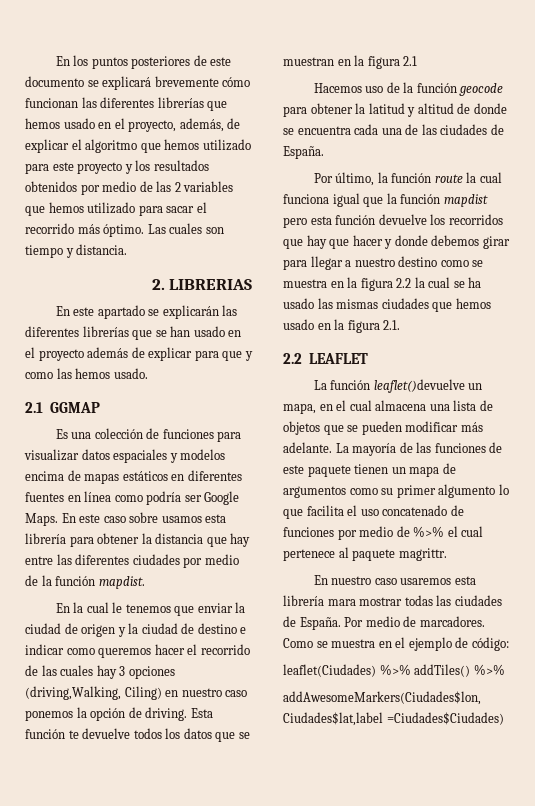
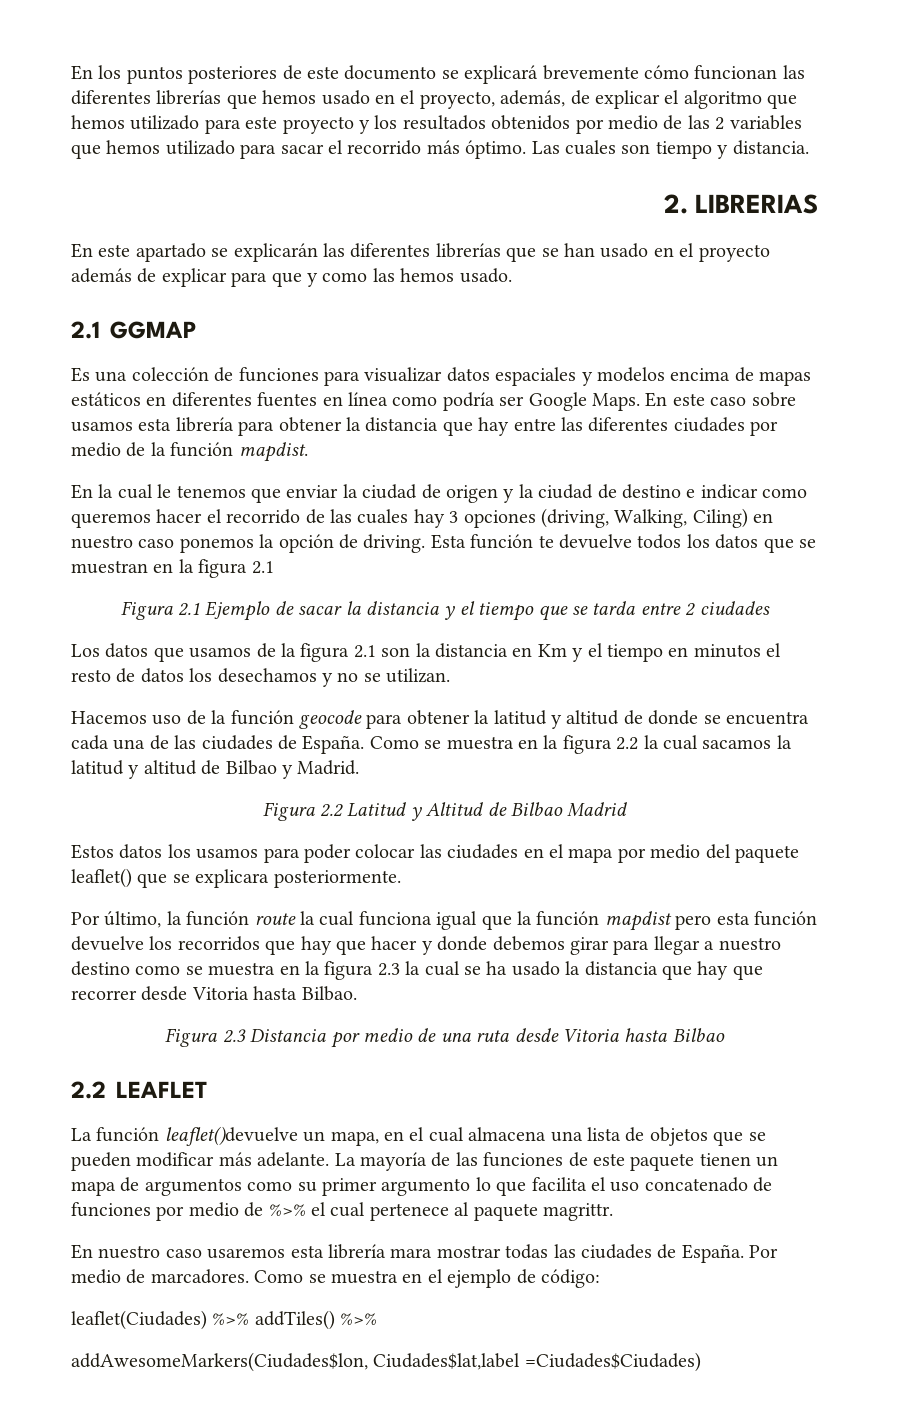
- En la cual le tenemos que enviar la ciudad de origen y la ciudad de destino e indicar como queremos hacer el recorrido de las cuales hay 3 opciones (driving,Walking, Ciling) en nuestro caso ponemos la opción de driving.
+ En la cual le tenemos que enviar la ciudad de origen y la ciudad de destino e indicar como queremos hacer el recorrido de las cuales hay 3 opciones (driving, Walking, Ciling) en nuestro caso ponemos la opción de driving.
+ Figura 2.1 Ejemplo de sacar la distancia y el tiempo que se tarda entre 2 ciudades
+ Los datos que usamos de la figura 2.1 son la distancia en Km y el tiempo en minutos el resto de datos los desechamos y no se utilizan.
+ Como se muestra en la figura 2.2 la cual sacamos la latitud y altitud de Bilbao y Madrid.
+ Figura 2.2 Latitud y Altitud de Bilbao Madrid
+ Estos datos los usamos para poder colocar las ciudades en el mapa por medio del paquete leaflet() que se explicara posteriormente.
- Por último, la función route la cual funciona igual que la función mapdist pero esta función devuelve los recorridos que hay que hacer y donde debemos girar para llegar a nuestro destino como se muestra en la figura 2.2 la cual se ha usado las mismas ciudades que hemos usado en la figura 2.1.
+ Por último, la función route la cual funciona igual que la función mapdist pero esta función devuelve los recorridos que hay que hacer y donde debemos girar para llegar a nuestro destino como se muestra en la figura 2.3 la cual se ha usado la distancia que hay que recorrer desde Vitoria hasta Bilbao.
+ Figura 2.3 Distancia por medio de una ruta desde Vitoria hasta Bilbao
- La mayoría de las funciones de este paquete tienen un mapa de argumentos como su primer algumento lo que facilita el uso concatenado de funciones por medio de %>% el cual pertenece al paquete magrittr.
+ La mayoría de las funciones de este paquete tienen un mapa de argumentos como su primer argumento lo que facilita el uso concatenado de funciones por medio de %>% el cual pertenece al paquete magrittr.

